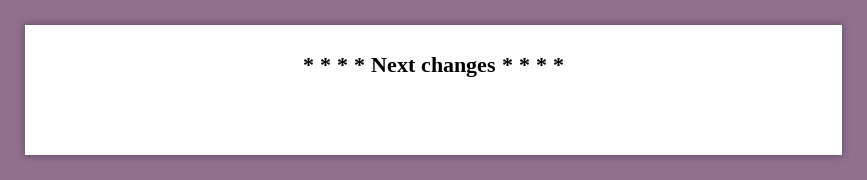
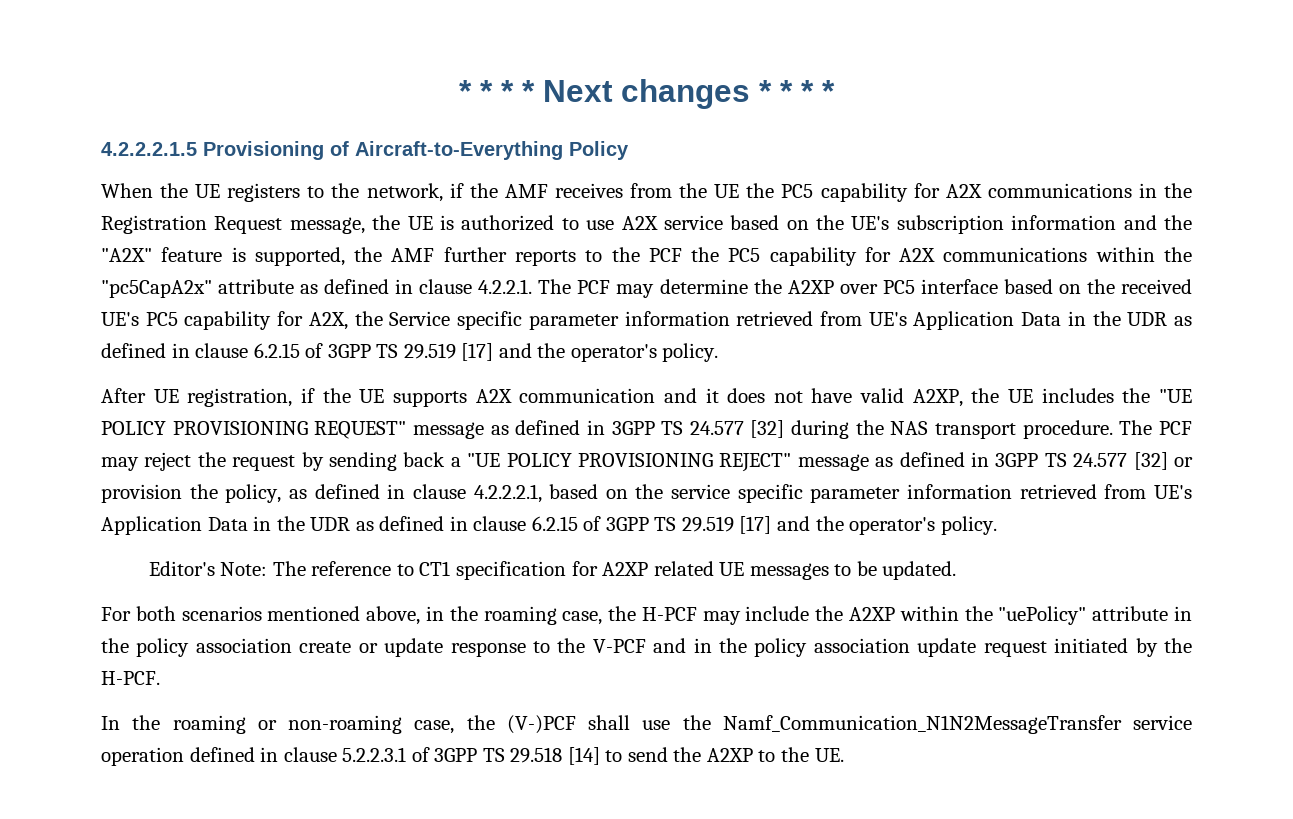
+ 4.2.2.2.1.5 Provisioning of Aircraft-to-Everything Policy
+ When the UE registers to the network, if the AMF receives from the UE the PC5 capability for A2X communications in the Registration Request message, the UE is authorized to use A2X service based on the UE's subscription information and the "A2X" feature is supported, the AMF further reports to the PCF the PC5 capability for A2X communications within the "pc5CapA2x" attribute as defined in clause 4.2.2.1. The PCF may determine the A2XP over PC5 interface based on the received UE's PC5 capability for A2X, the Service specific parameter information retrieved from UE's Application Data in the UDR as defined in clause 6.2.15 of 3GPP TS 29.519 [17] and the operator's policy.
+ After UE registration, if the UE supports A2X communication and it does not have valid A2XP, the UE includes the "UE POLICY PROVISIONING REQUEST" message as defined in 3GPP TS 24.577 [32] during the NAS transport procedure. The PCF may reject the request by sending back a "UE POLICY PROVISIONING REJECT" message as defined in 3GPP TS 24.577 [32] or provision the policy, as defined in clause 4.2.2.2.1, based on the service specific parameter information retrieved from UE's Application Data in the UDR as defined in clause 6.2.15 of 3GPP TS 29.519 [17] and the operator's policy.
+ Editor's Note: The reference to CT1 specification for A2XP related UE messages to be updated.
+ For both scenarios mentioned above, in the roaming case, the H-PCF may include the A2XP within the "uePolicy" attribute in the policy association create or update response to the V-PCF and in the policy association update request initiated by the H-PCF.
+ In the roaming or non-roaming case, the (V-)PCF shall use the Namf_Communication_N1N2MessageTransfer service operation defined in clause 5.2.2.3.1 of 3GPP TS 29.518 [14] to send the A2XP to the UE.

